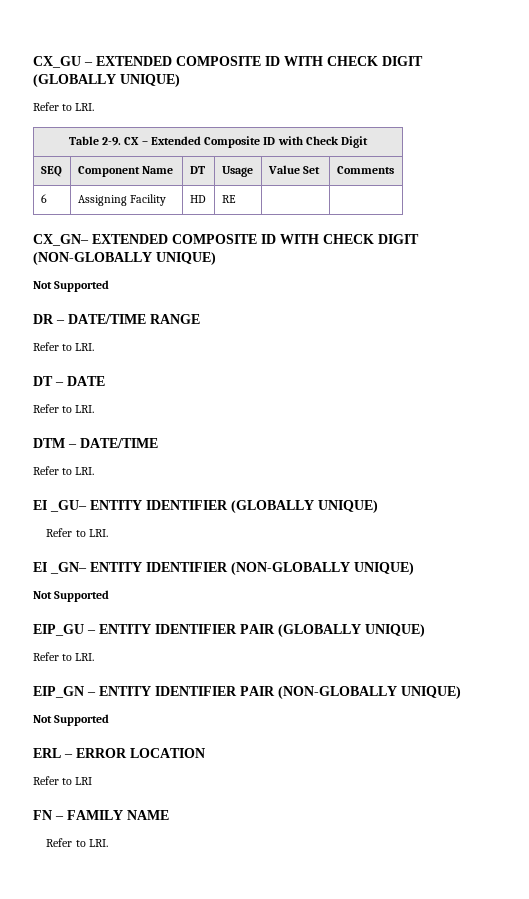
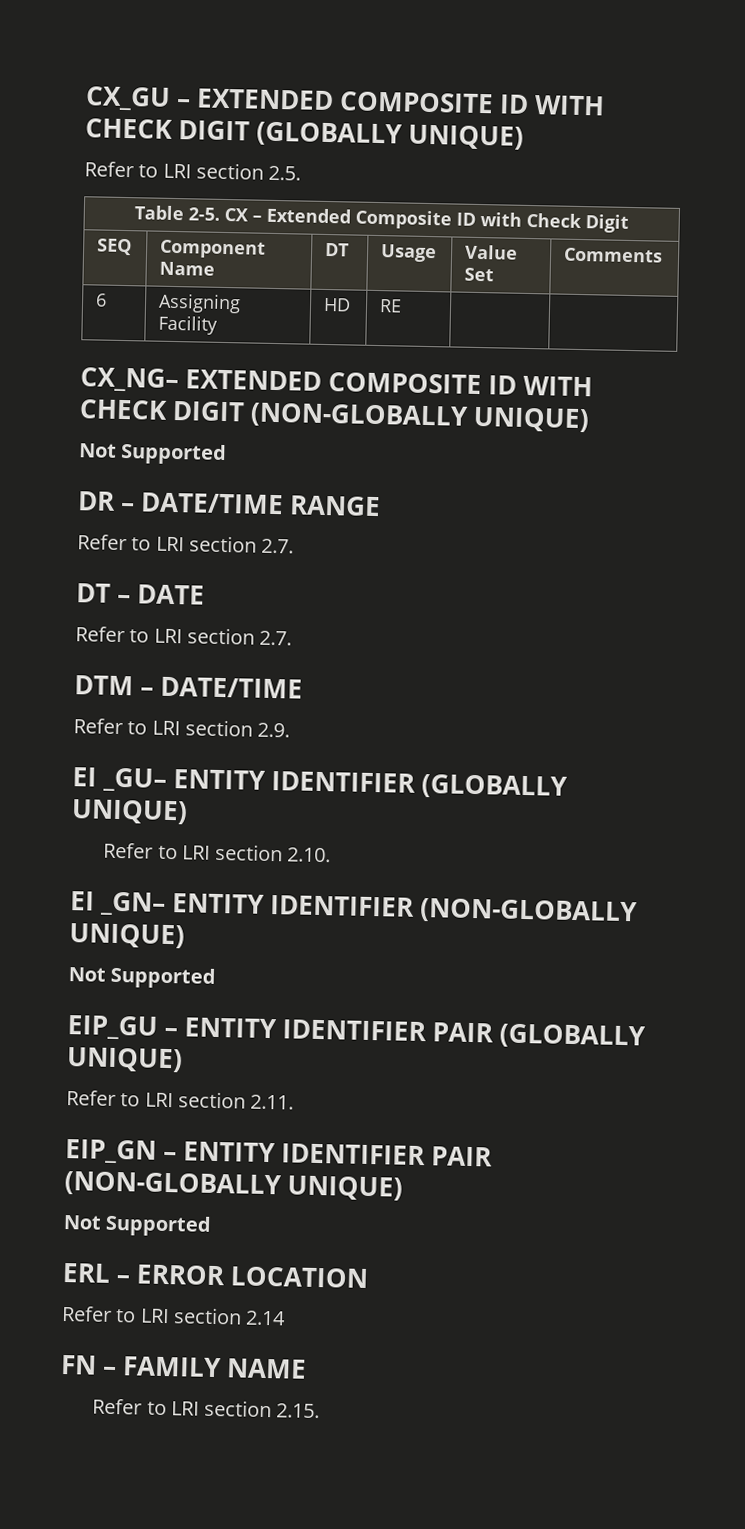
  CX_GU – EXTENDED COMPOSITE ID WITH CHECK DIGIT (GLOBALLY UNIQUE)
- Refer to LRI.
+ Refer to LRI section 2.5.
- Table 2-9. CX – Extended Composite ID with Check Digit
+ Table 2-5. CX – Extended Composite ID with Check Digit
- CX_GN– EXTENDED COMPOSITE ID WITH CHECK DIGIT (NON-GLOBALLY UNIQUE)
+ CX_NG– EXTENDED COMPOSITE ID WITH CHECK DIGIT (NON-GLOBALLY UNIQUE)
  DR – DATE/TIME RANGE
- Refer to LRI.
+ Refer to LRI section 2.7.
  DT – DATE
- Refer to LRI.
+ Refer to LRI section 2.7.
  DTM – DATE/TIME
- Refer to LRI.
+ Refer to LRI section 2.9.
  EI _GU– ENTITY IDENTIFIER (GLOBALLY UNIQUE)
- Refer to LRI.
+ Refer to LRI section 2.10.
  EIP_GU – ENTITY IDENTIFIER PAIR (GLOBALLY UNIQUE)
- Refer to LRI.
+ Refer to LRI section 2.11.
- Refer to LRI
+ Refer to LRI section 2.14
  FN – FAMILY NAME
- Refer to LRI.
+ Refer to LRI section 2.15.

